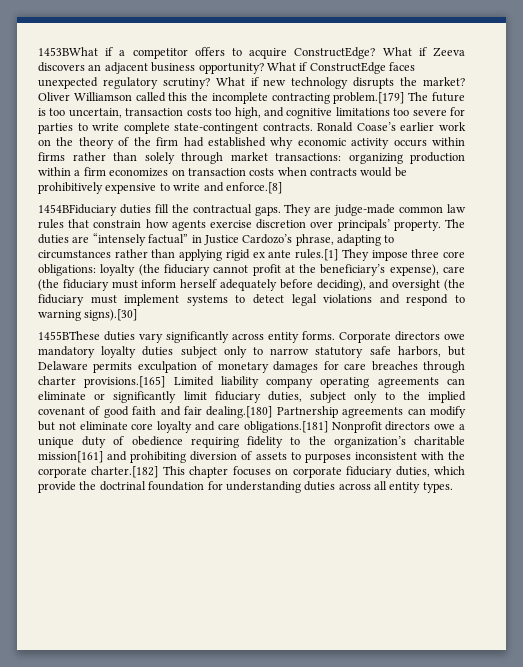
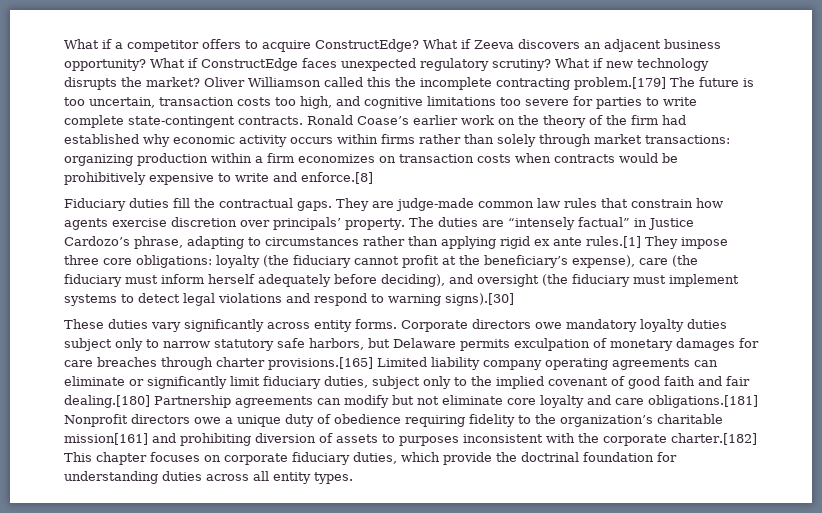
- 1453BWhat if a competitor offers to acquire ConstructEdge?
+ What if a competitor offers to acquire ConstructEdge?
- 1454BFiduciary duties fill the contractual gaps.
+ Fiduciary duties fill the contractual gaps.
- 1455BThese duties vary significantly across entity forms.
+ These duties vary significantly across entity forms.

